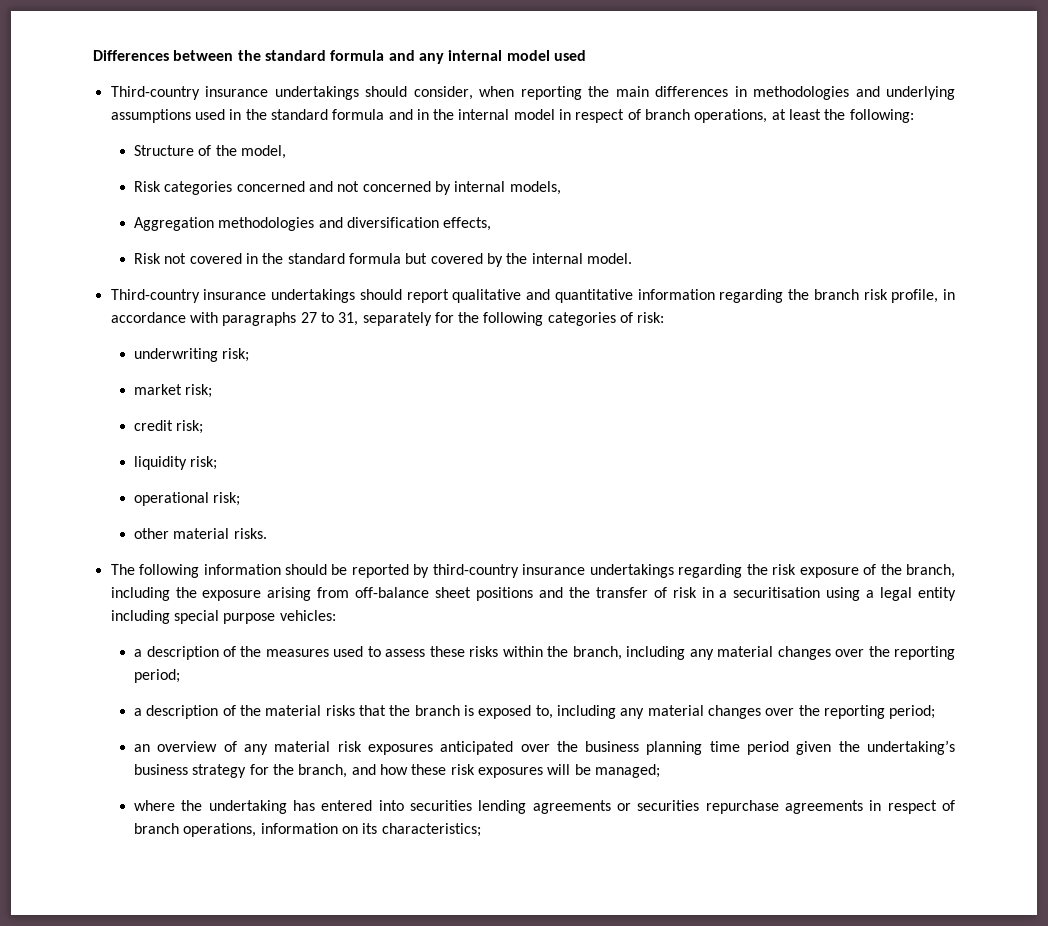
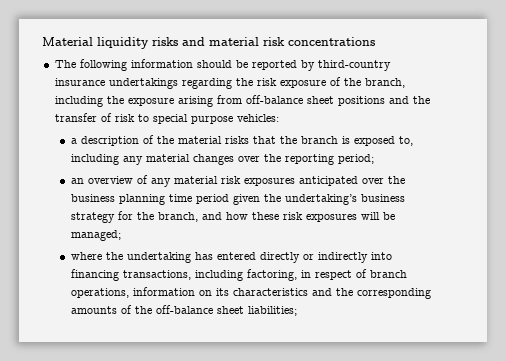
- Differences between the standard formula and any internal model used
- Third-country insurance undertakings should consider, when reporting the main differences in methodologies and underlying assumptions used in the standard formula and in the internal model in respect of branch operations, at least the following:
- Structure of the model,
- Risk categories concerned and not concerned by internal models,
- Aggregation methodologies and diversification effects,
- Risk not covered in the standard formula but covered by the internal model.
- Third-country insurance undertakings should report qualitative and quantitative information regarding the branch risk profile, in accordance with paragraphs 27 to 31, separately for the following categories of risk:
- underwriting risk;
- market risk;
- credit risk;
- liquidity risk;
- operational risk;
- other material risks.
+ Material liquidity risks and material risk concentrations
- The following information should be reported by third-country insurance undertakings regarding the risk exposure of the branch, including the exposure arising from off-balance sheet positions and the transfer of risk in a securitisation using a legal entity including special purpose vehicles:
- a description of the measures used to assess these risks within the branch, including any material changes over the reporting period;
+ The following information should be reported by third-country insurance undertakings regarding the risk exposure of the branch, including the exposure arising from off-balance sheet positions and the transfer of risk to special purpose vehicles:
- where the undertaking has entered into securities lending agreements or securities repurchase agreements in respect of branch operations, information on its characteristics;
+ where the undertaking has entered directly or indirectly into financing transactions, including factoring, in respect of branch operations, information on its characteristics and the corresponding amounts of the off-balance sheet liabilities;

